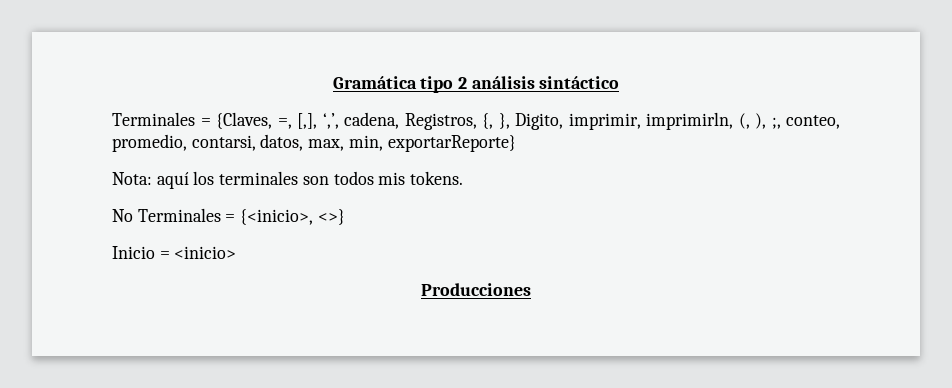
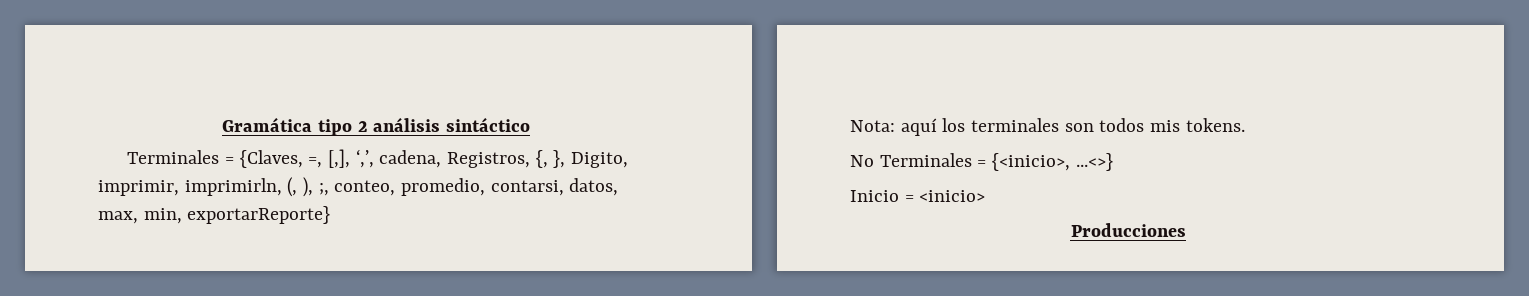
- No Terminales = {<inicio>, <>}
+ No Terminales = {<inicio>, ...<>}

